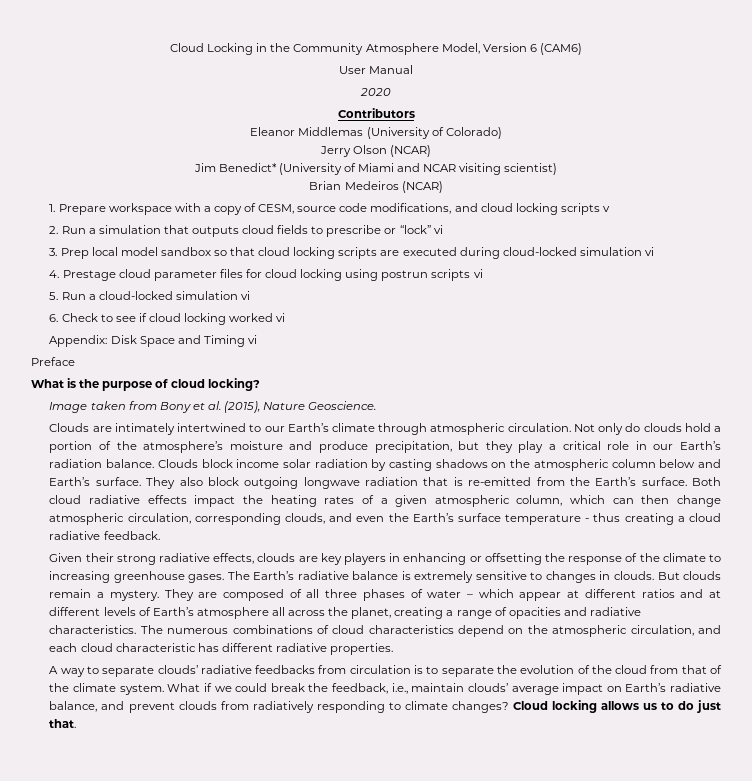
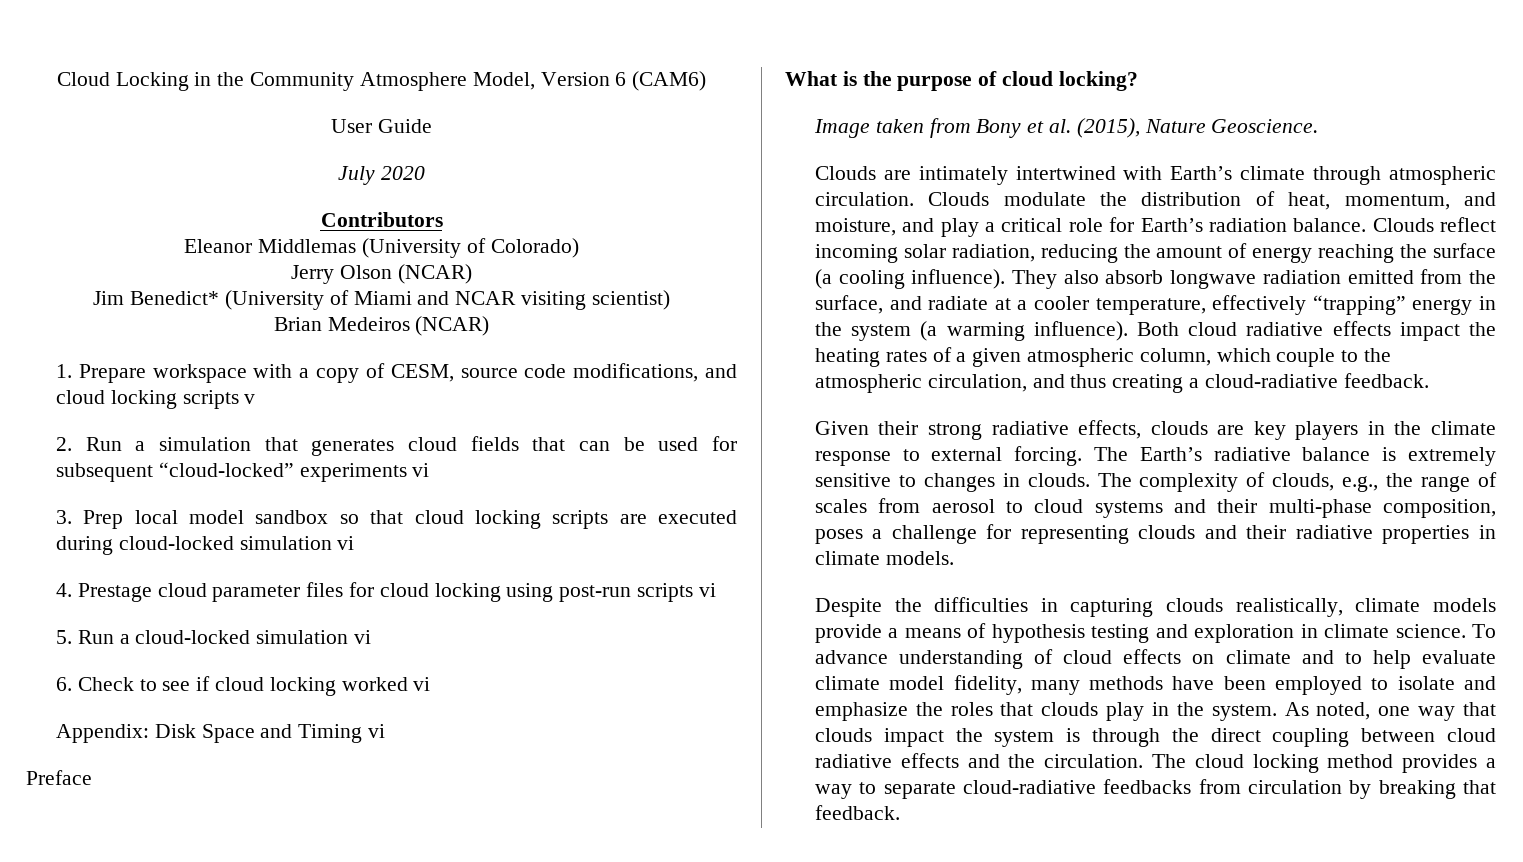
- User Manual
- 2020
+ User Guide
+ July 2020
- 2. Run a simulation that outputs cloud fields to prescribe or “lock” vi
+ 2. Run a simulation that generates cloud fields that can be used for subsequent “cloud-locked” experiments vi
- 4. Prestage cloud parameter files for cloud locking using postrun scripts vi
+ 4. Prestage cloud parameter files for cloud locking using post-run scripts vi
- Clouds are intimately intertwined to our Earth’s climate through atmospheric circulation.
+ Clouds are intimately intertwined with Earth’s climate through atmospheric circulation.
- Not only do clouds hold a portion of the atmosphere’s moisture and produce precipitation, but they play a critical role in our Earth’s radiation balance.
+ Clouds modulate the distribution of heat, momentum, and moisture, and play a critical role for Earth’s radiation balance.
- Clouds block income solar radiation by casting shadows on the atmospheric column below and Earth’s surface. They also block outgoing longwave radiation that is re-emitted from the Earth’s surface.
+ Clouds reflect incoming solar radiation, reducing the amount of energy reaching the surface (a cooling influence). They also absorb longwave radiation emitted from the surface, and radiate at a cooler temperature, effectively “trapping” energy in the system (a warming influence).
- Both cloud radiative effects impact the heating rates of a given atmospheric column, which can then change atmospheric circulation, corresponding clouds, and even the Earth’s surface temperature - thus creating a cloud radiative feedback.
+ Both cloud radiative effects impact the heating rates of a given atmospheric column, which couple to the atmospheric circulation, and thus creating a cloud-radiative feedback.
- Given their strong radiative effects, clouds are key players in enhancing or offsetting the response of the climate to increasing greenhouse gases.
+ Given their strong radiative effects, clouds are key players in the climate response to external forcing.
- But clouds remain a mystery. They are composed of all three phases of water – which appear at different ratios and at different levels of Earth’s atmosphere all across the planet, creating a range of opacities and radiative characteristics. The numerous combinations of cloud characteristics depend on the atmospheric circulation, and each cloud characteristic has different radiative properties.
- A way to separate clouds’ radiative feedbacks from circulation is to separate the evolution of the cloud from that of the climate system. What if we could break the feedback, i.e., maintain clouds’ average impact on Earth’s radiative balance, and prevent clouds from radiatively responding to climate changes? Cloud locking allows us to do just that.
+ The complexity of clouds, e.g., the range of scales from aerosol to cloud systems and their multi-phase composition, poses a challenge for representing clouds and their radiative properties in climate models.
+ Despite the difficulties in capturing clouds realistically, climate models provide a means of hypothesis testing and exploration in climate science. To advance understanding of cloud effects on climate and to help evaluate climate model fidelity, many methods have been employed to isolate and emphasize the roles that clouds play in the system. As noted, one way that clouds impact the system is through the direct coupling between cloud radiative effects and the circulation. The cloud locking method provides a way to separate cloud-radiative feedbacks from circulation by breaking that feedback.

